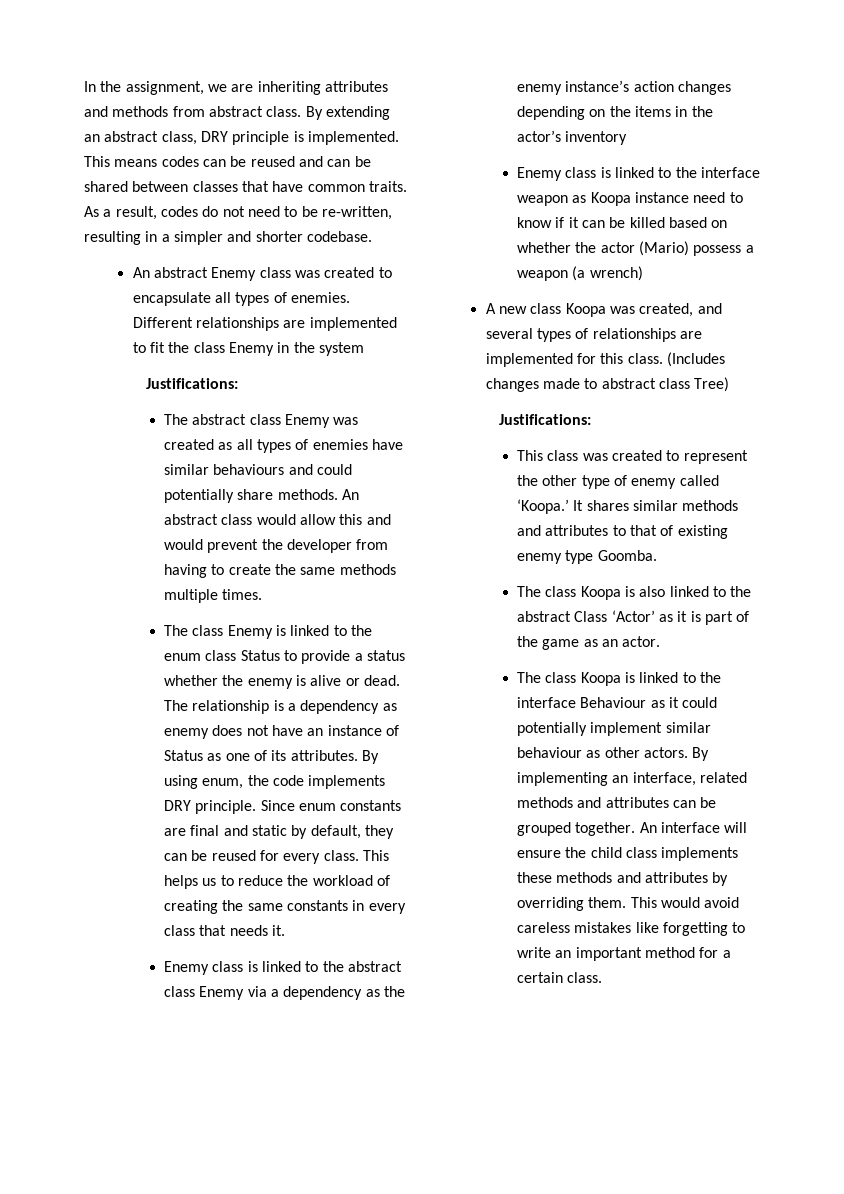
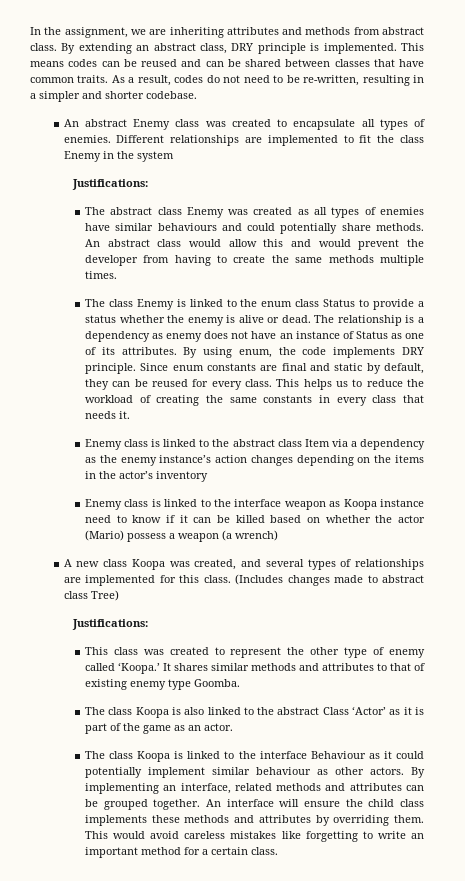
- Enemy class is linked to the abstract class Enemy via a dependency as the enemy instance’s action changes depending on the items in the actor’s inventory
+ Enemy class is linked to the abstract class Item via a dependency as the enemy instance’s action changes depending on the items in the actor’s inventory

